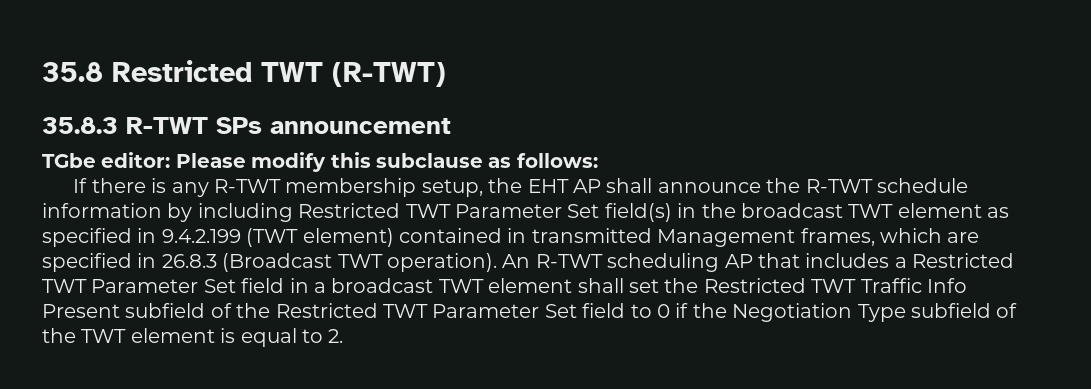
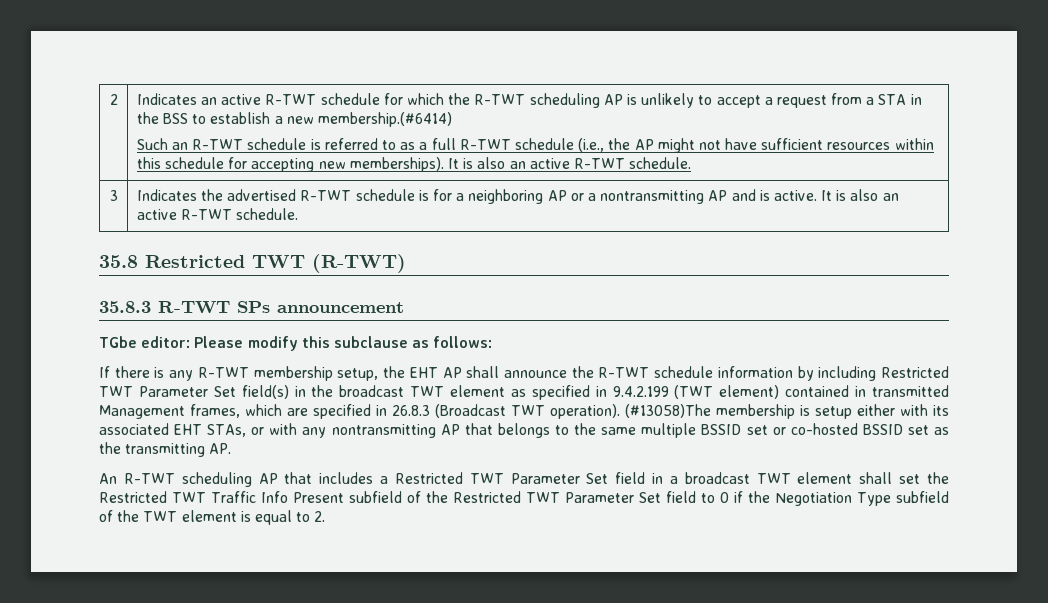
+ 2 | Indicates an active R-TWT schedule for which the R-TWT scheduling AP is unlikely to accept a request from a STA in the BSS to establish a new membership.(#6414)
+ Such an R-TWT schedule is referred to as a full R-TWT schedule (i.e., the AP might not have sufficient resources within this schedule for accepting new memberships). It is also an active R-TWT schedule.
+ 3 | Indicates the advertised R-TWT schedule is for a neighboring AP or a nontransmitting AP and is active. It is also an active R-TWT schedule.
- If there is any R-TWT membership setup, the EHT AP shall announce the R-TWT schedule information by including Restricted TWT Parameter Set field(s) in the broadcast TWT element as specified in 9.4.2.199 (TWT element) contained in transmitted Management frames, which are specified in 26.8.3 (Broadcast TWT operation). An R-TWT scheduling AP that includes a Restricted TWT Parameter Set field in a broadcast TWT element shall set the Restricted TWT Traffic Info Present subfield of the Restricted TWT Parameter Set field to 0 if the Negotiation Type subfield of the TWT element is equal to 2.
+ If there is any R-TWT membership setup, the EHT AP shall announce the R-TWT schedule information by including Restricted TWT Parameter Set field(s) in the broadcast TWT element as specified in 9.4.2.199 (TWT element) contained in transmitted Management frames, which are specified in 26.8.3 (Broadcast TWT operation). (#13058)The membership is setup either with its associated EHT STAs, or with any nontransmitting AP that belongs to the same multiple BSSID set or co-hosted BSSID set as the transmitting AP.
+ An R-TWT scheduling AP that includes a Restricted TWT Parameter Set field in a broadcast TWT element shall set the Restricted TWT Traffic Info Present subfield of the Restricted TWT Parameter Set field to 0 if the Negotiation Type subfield of the TWT element is equal to 2.

